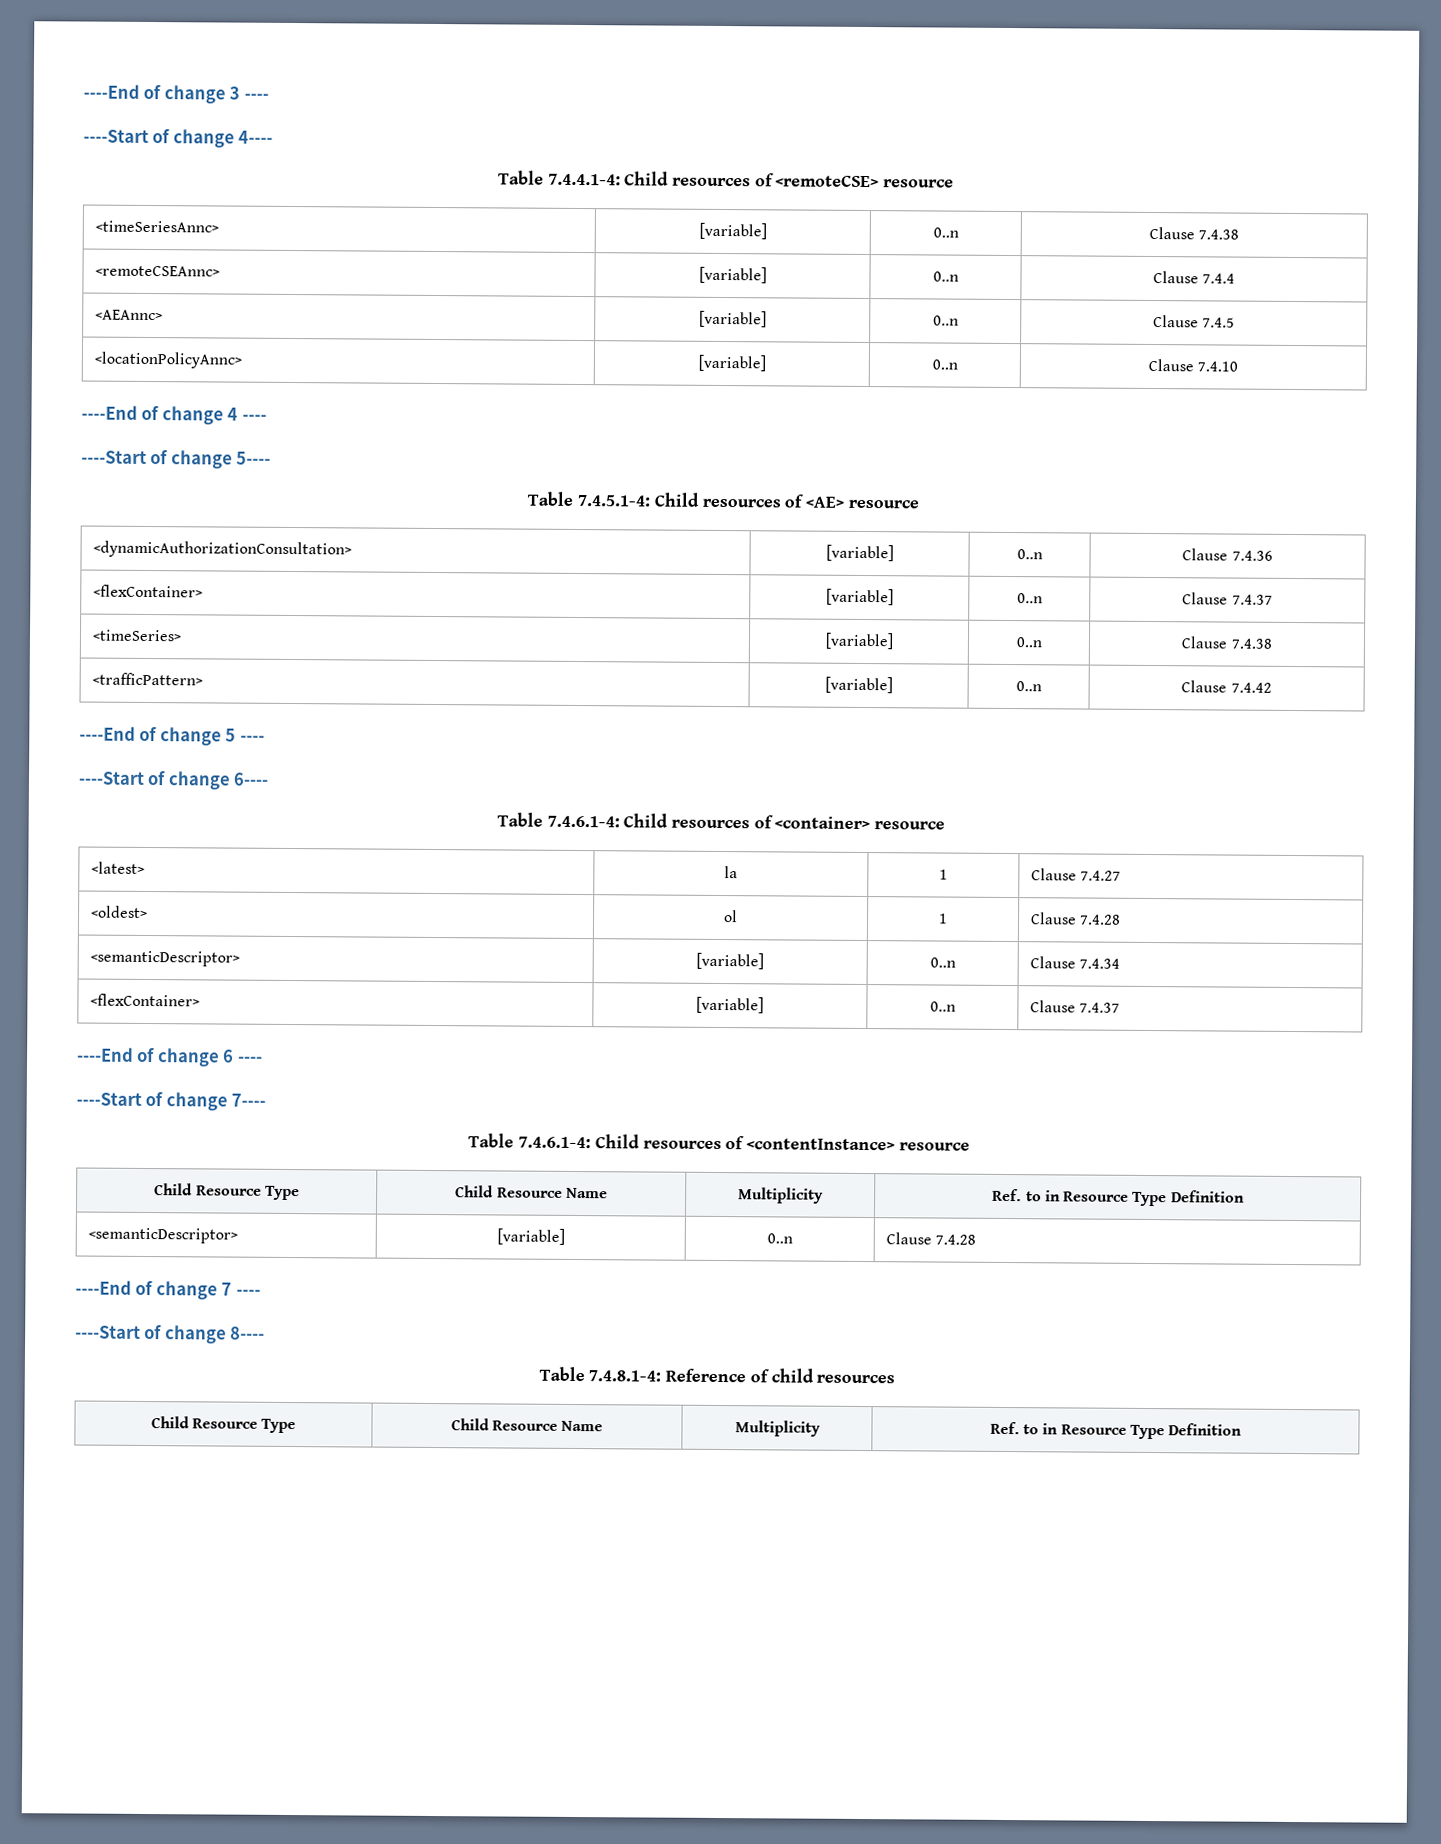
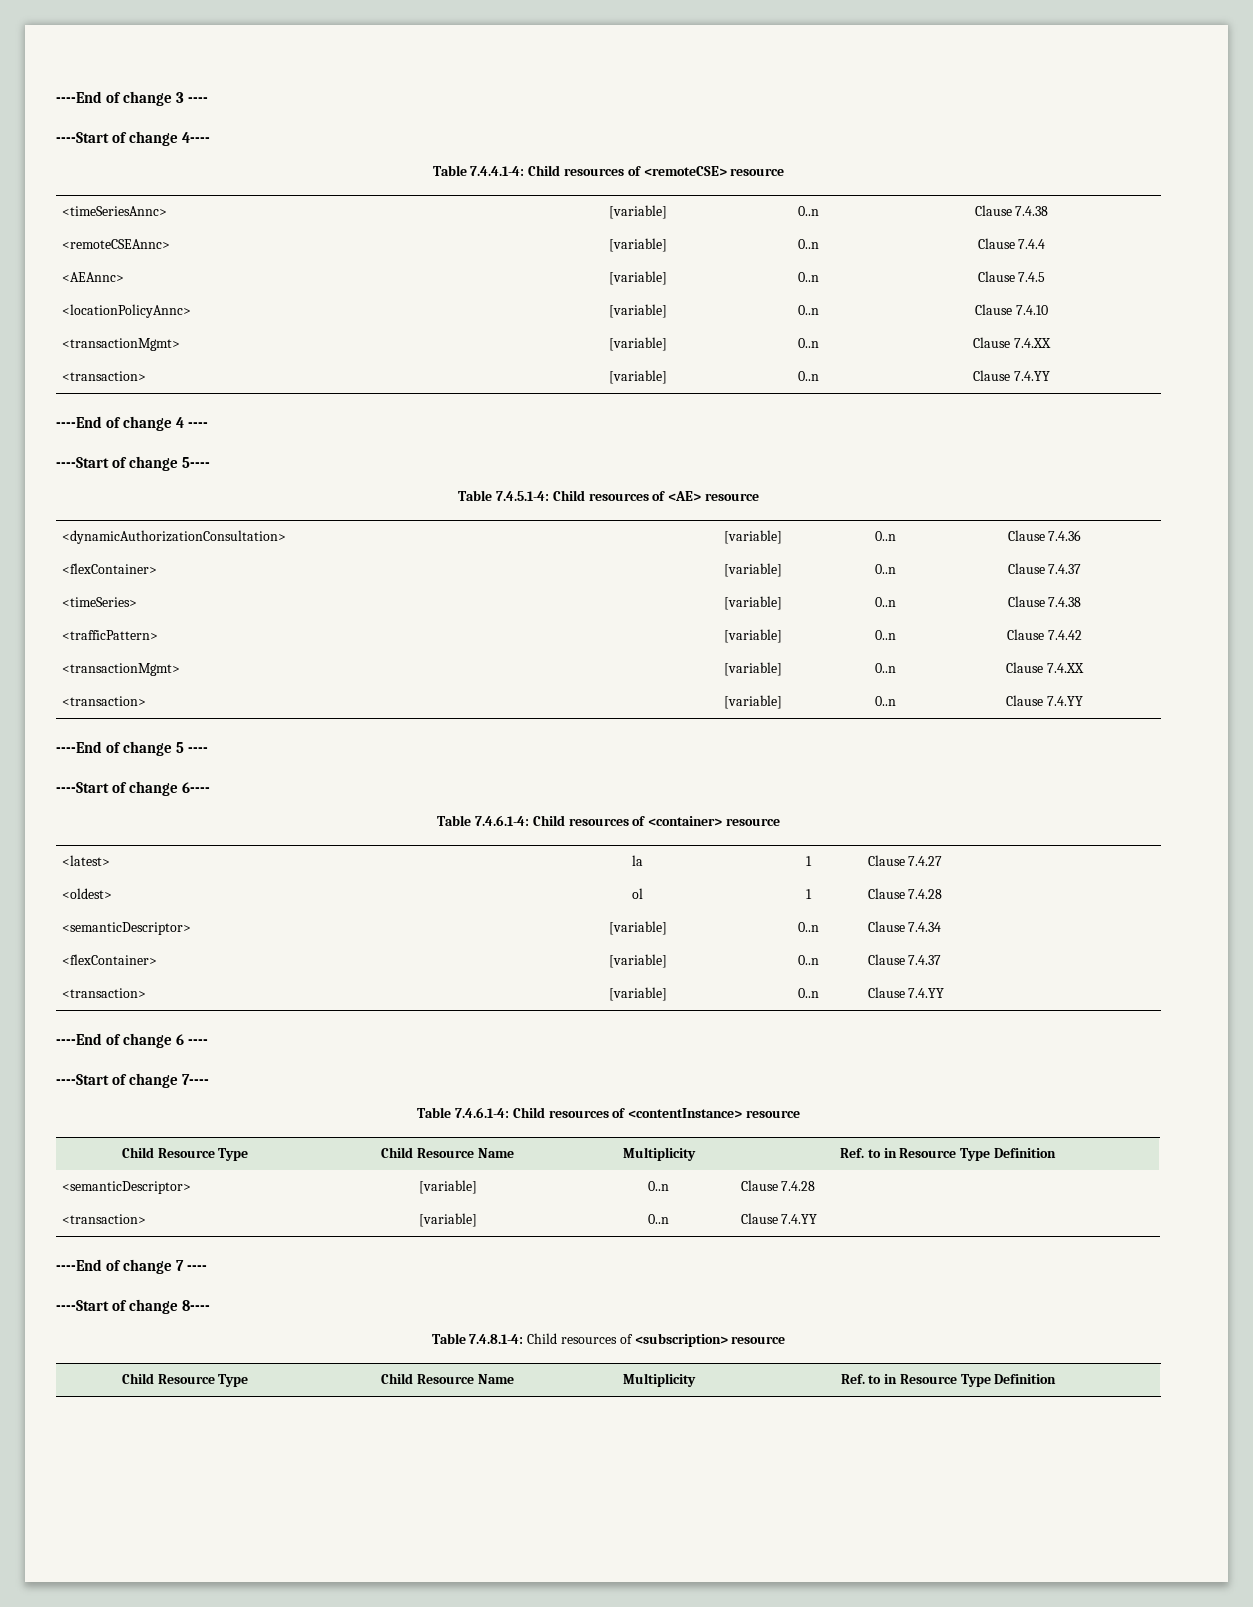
  <locationPolicyAnnc> | [variable] | 0..n | Clause 7.4.10
+ <transactionMgmt> | [variable] | 0..n | Clause 7.4.XX
+ <transaction> | [variable] | 0..n | Clause 7.4.YY
  <trafficPattern> | [variable] | 0..n | Clause 7.4.42
+ <transactionMgmt> | [variable] | 0..n | Clause 7.4.XX
+ <transaction> | [variable] | 0..n | Clause 7.4.YY
  <semanticDescriptor> | [variable] | 0..n | Clause 7.4.34
  <flexContainer> | [variable] | 0..n | Clause 7.4.37
+ <transaction> | [variable] | 0..n | Clause 7.4.YY
  <semanticDescriptor> | [variable] | 0..n | Clause 7.4.28
+ <transaction> | [variable] | 0..n | Clause 7.4.YY
- Table 7.4.8.1-4: Reference of child resources
+ Table 7.4.8.1-4: Child resources of <subscription> resource

